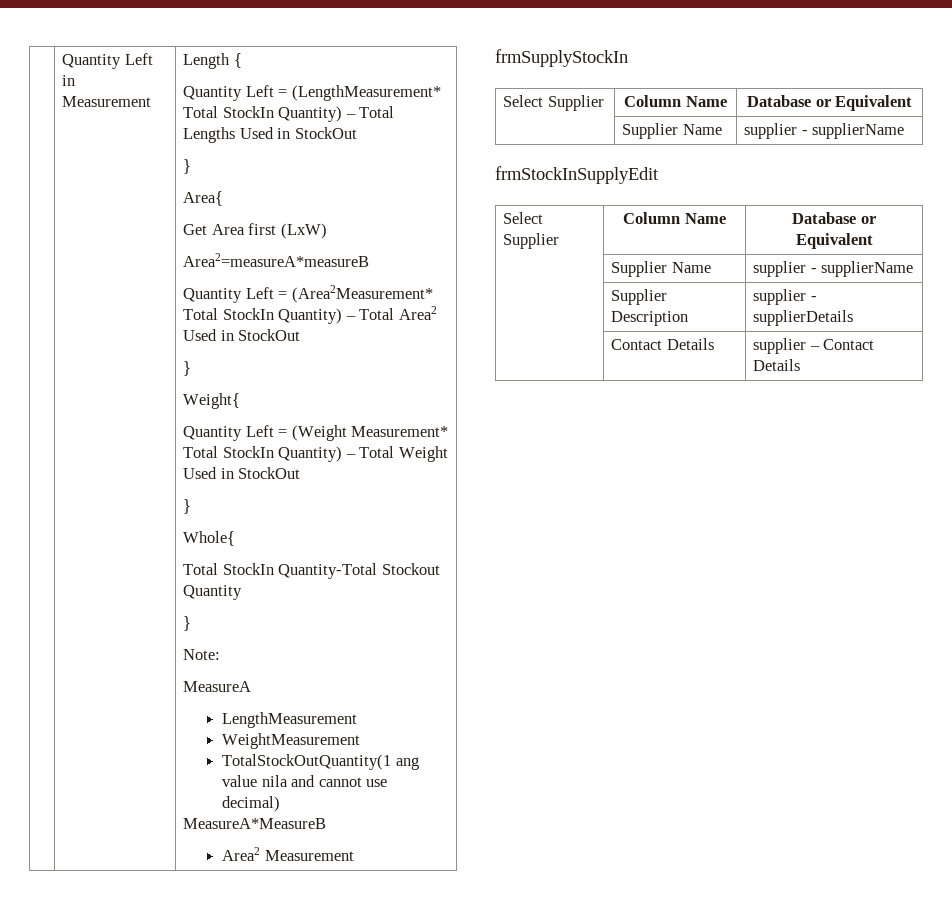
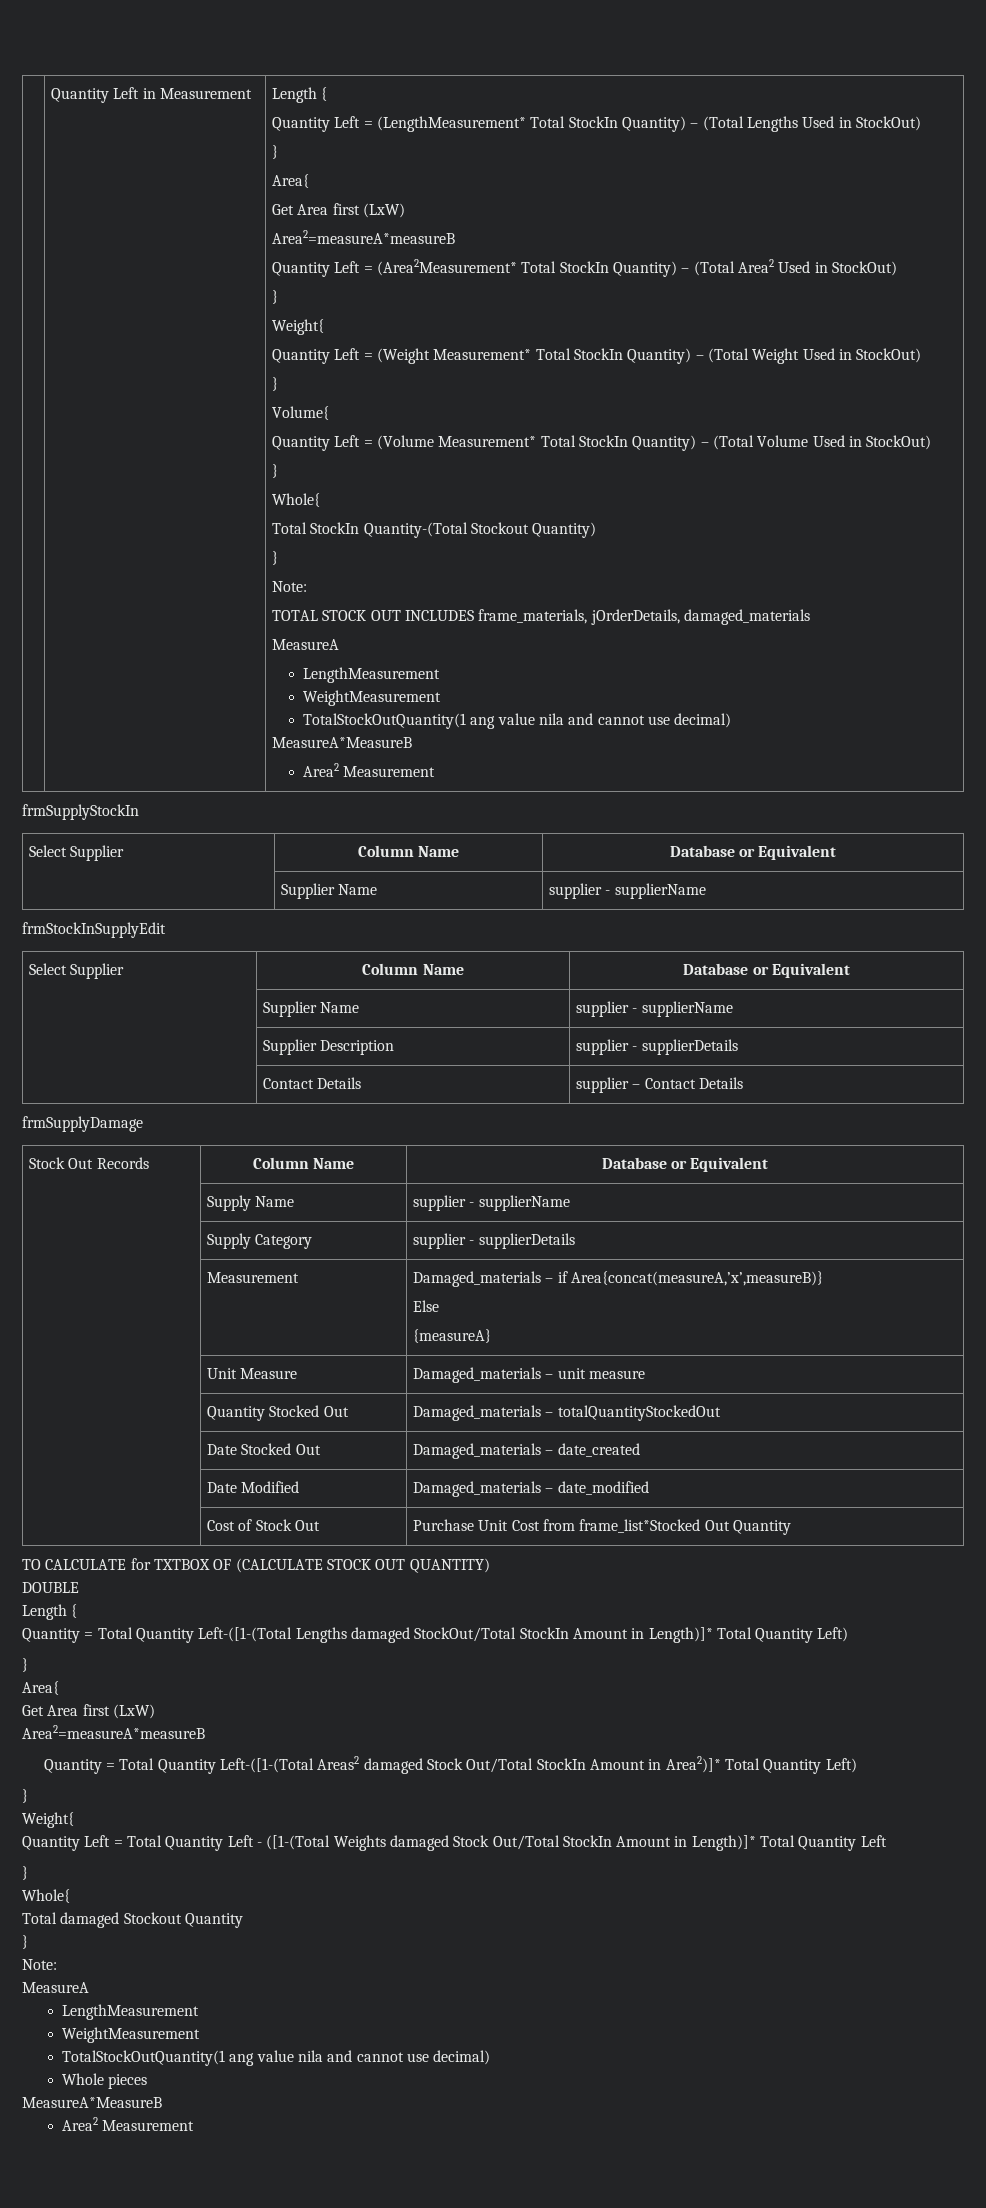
- Quantity Left = (LengthMeasurement* Total StockIn Quantity) – Total Lengths Used in StockOut
+ Quantity Left = (LengthMeasurement* Total StockIn Quantity) – (Total Lengths Used in StockOut)
- Quantity Left = (Area2Measurement* Total StockIn Quantity) – Total Area2 Used in StockOut
+ Quantity Left = (Area2Measurement* Total StockIn Quantity) – (Total Area2 Used in StockOut)
- Quantity Left = (Weight Measurement* Total StockIn Quantity) – Total Weight Used in StockOut
+ Quantity Left = (Weight Measurement* Total StockIn Quantity) – (Total Weight Used in StockOut)
+ }
+ Volume{
+ Quantity Left = (Volume Measurement* Total StockIn Quantity) – (Total Volume Used in StockOut)
- Total StockIn Quantity-Total Stockout Quantity
+ Total StockIn Quantity-(Total Stockout Quantity)
  }
  Note:
+ TOTAL STOCK OUT INCLUDES frame_materials, jOrderDetails, damaged_materials
+ frmSupplyDamage
+ Stock Out Records | Column Name | Database or Equivalent
+ | Supply Name | supplier - supplierName
+ | Supply Category | supplier - supplierDetails
+ | Measurement | Damaged_materials – if Area{concat(measureA,’x’,measureB)}
+ Else
+ {measureA}
+ | Unit Measure | Damaged_materials – unit measure
+ | Quantity Stocked Out | Damaged_materials – totalQuantityStockedOut
+ | Date Stocked Out | Damaged_materials – date_created
+ | Date Modified | Damaged_materials – date_modified
+ | Cost of Stock Out | Purchase Unit Cost from frame_list*Stocked Out Quantity
+ TO CALCULATE for TXTBOX OF (CALCULATE STOCK OUT QUANTITY)
+ DOUBLE
+ Length {
+ Quantity = Total Quantity Left-([1-(Total Lengths damaged StockOut/Total StockIn Amount in Length)]* Total Quantity Left)
+ }
+ Area{
+ Get Area first (LxW)
+ Area2=measureA*measureB
+ Quantity = Total Quantity Left-([1-(Total Areas2 damaged Stock Out/Total StockIn Amount in Area2)]* Total Quantity Left)
+ }
+ Weight{
+ Quantity Left = Total Quantity Left - ([1-(Total Weights damaged Stock Out/Total StockIn Amount in Length)]* Total Quantity Left
+ }
+ Whole{
+ Total damaged Stockout Quantity
+ }
+ Note:
+ MeasureA
+ LengthMeasurement
+ WeightMeasurement
+ TotalStockOutQuantity(1 ang value nila and cannot use decimal)
+ Whole pieces
+ MeasureA*MeasureB
+ Area2 Measurement

